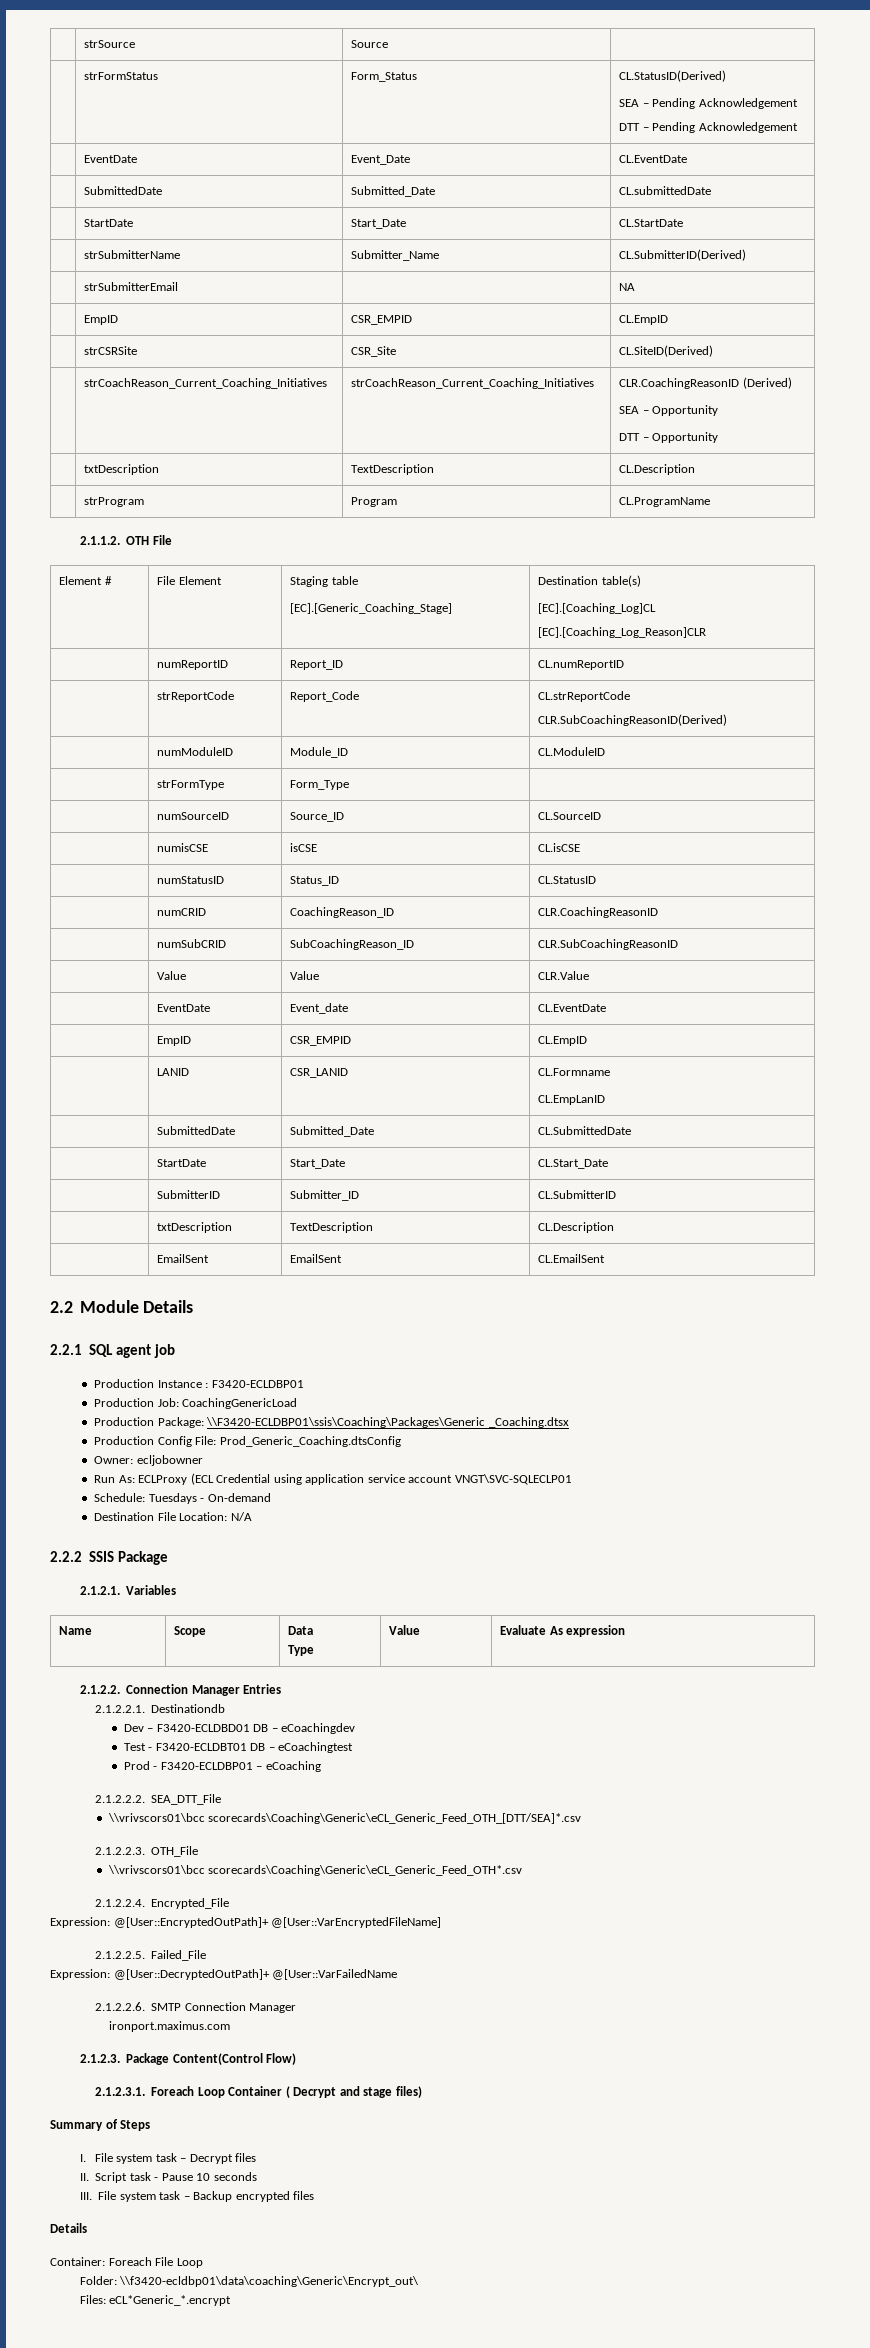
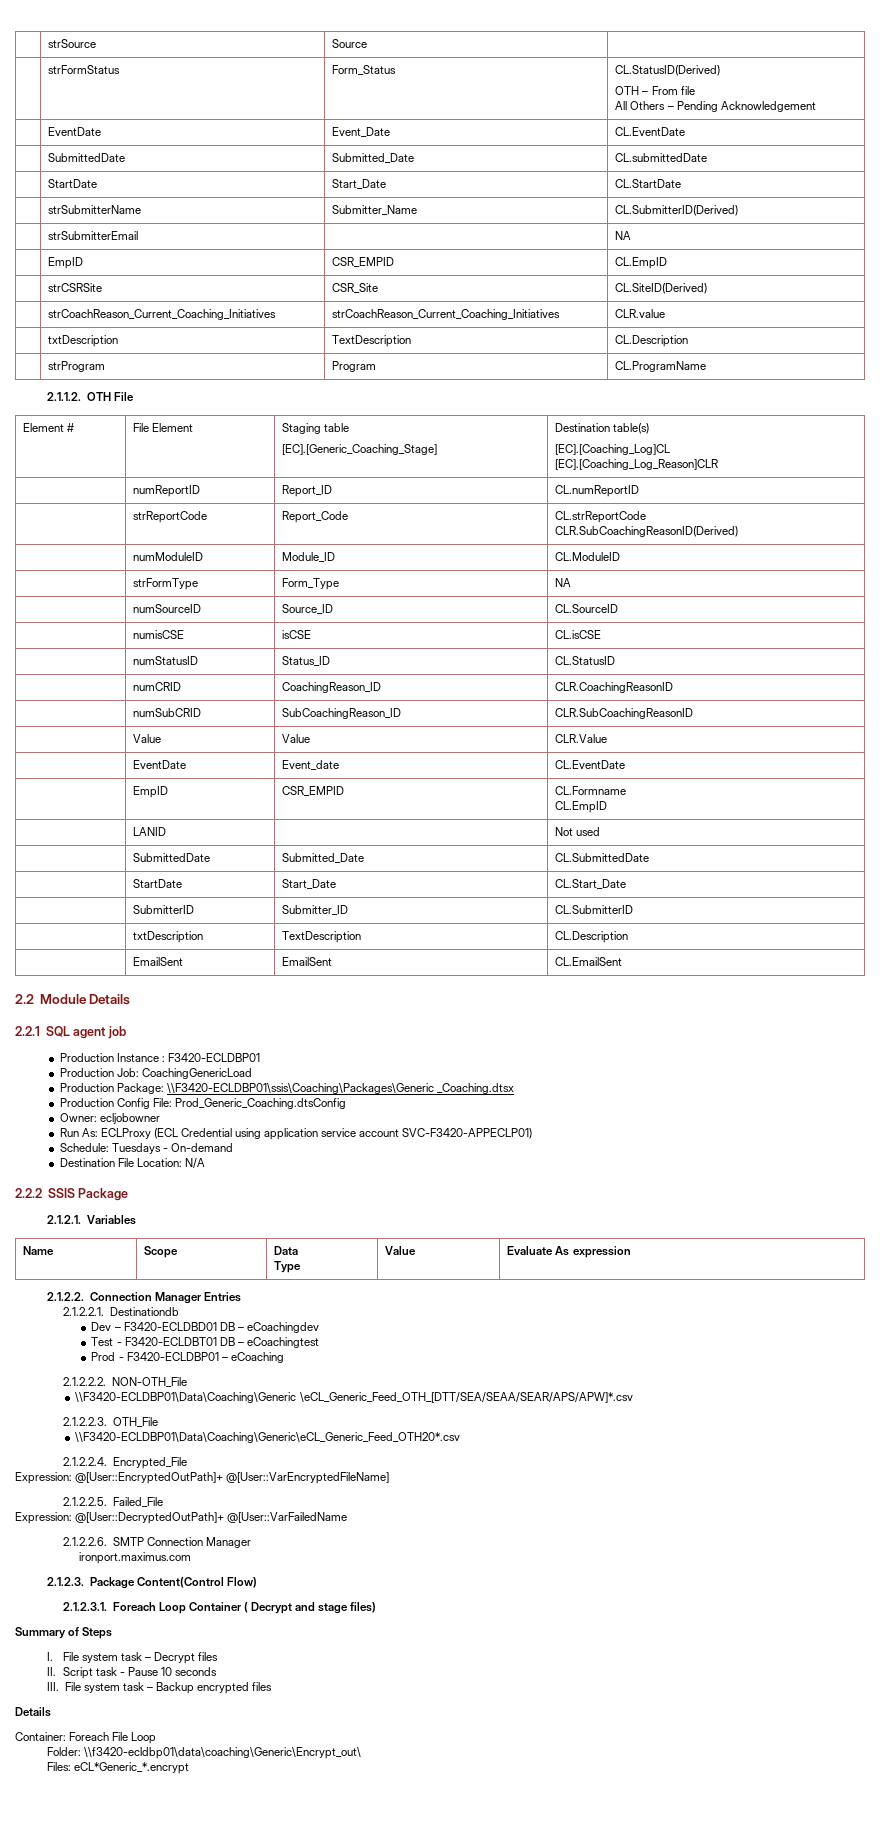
  | strFormStatus | Form_Status | CL.StatusID(Derived)
- SEA – Pending Acknowledgement
- DTT – Pending Acknowledgement
+ OTH – From file
+ All Others – Pending Acknowledgement
- | strCoachReason_Current_Coaching_Initiatives | strCoachReason_Current_Coaching_Initiatives | CLR.CoachingReasonID (Derived)
- SEA – Opportunity
- DTT – Opportunity
+ | strCoachReason_Current_Coaching_Initiatives | strCoachReason_Current_Coaching_Initiatives | CLR.value
- | strFormType | Form_Type |
+ | strFormType | Form_Type | NA
  | EventDate | Event_date | CL.EventDate
- | EmpID | CSR_EMPID | CL.EmpID
+ | EmpID | CSR_EMPID | CL.Formname
+ CL.EmpID
- | LANID | CSR_LANID | CL.Formname
- CL.EmpLanID
+ | LANID | | Not used
- Run As: ECLProxy (ECL Credential using application service account VNGT\SVC-SQLECLP01
+ Run As: ECLProxy (ECL Credential using application service account SVC-F3420-APPECLP01)
- 2.1.2.2.2. SEA_DTT_File
- \\vrivscors01\bcc scorecards\Coaching\Generic\eCL_Generic_Feed_OTH_[DTT/SEA]*.csv
+ 2.1.2.2.2. NON-OTH_File
+ \\F3420-ECLDBP01\Data\Coaching\Generic \eCL_Generic_Feed_OTH_[DTT/SEA/SEAA/SEAR/APS/APW]*.csv
- \\vrivscors01\bcc scorecards\Coaching\Generic\eCL_Generic_Feed_OTH*.csv
+ \\F3420-ECLDBP01\Data\Coaching\Generic\eCL_Generic_Feed_OTH20*.csv

